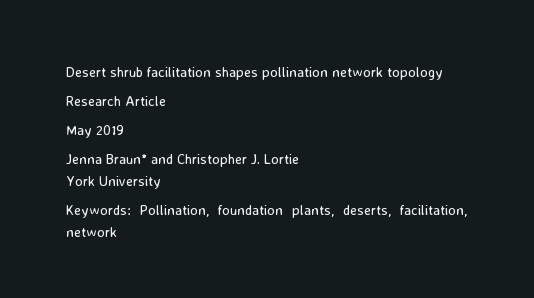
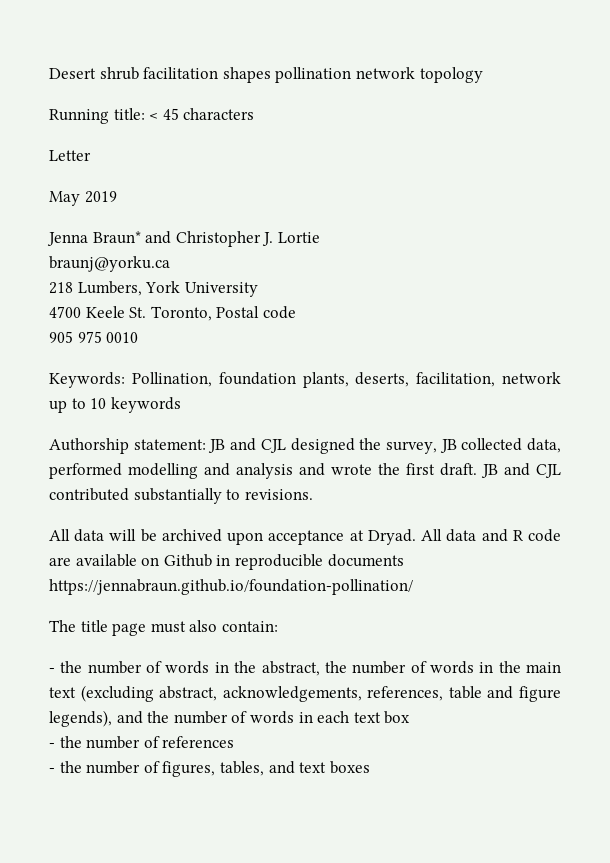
- Research Article
+ Running title: < 45 characters
+ Letter
- York University
+ braunj@yorku.ca
+ 218 Lumbers, York University
+ 4700 Keele St. Toronto, Postal code
+ 905 975 0010
- Keywords: Pollination, foundation plants, deserts, facilitation, network
+ Keywords: Pollination, foundation plants, deserts, facilitation, network up to 10 keywords
+ Authorship statement: JB and CJL designed the survey, JB collected data, performed modelling and analysis and wrote the first draft. JB and CJL contributed substantially to revisions.
+ All data will be archived upon acceptance at Dryad. All data and R code are available on Github in reproducible documents https://jennabraun.github.io/foundation-pollination/
+ The title page must also contain:
+ - the number of words in the abstract, the number of words in the main text (excluding abstract, acknowledgements, references, table and figure legends), and the number of words in each text box
+ - the number of references
+ - the number of figures, tables, and text boxes

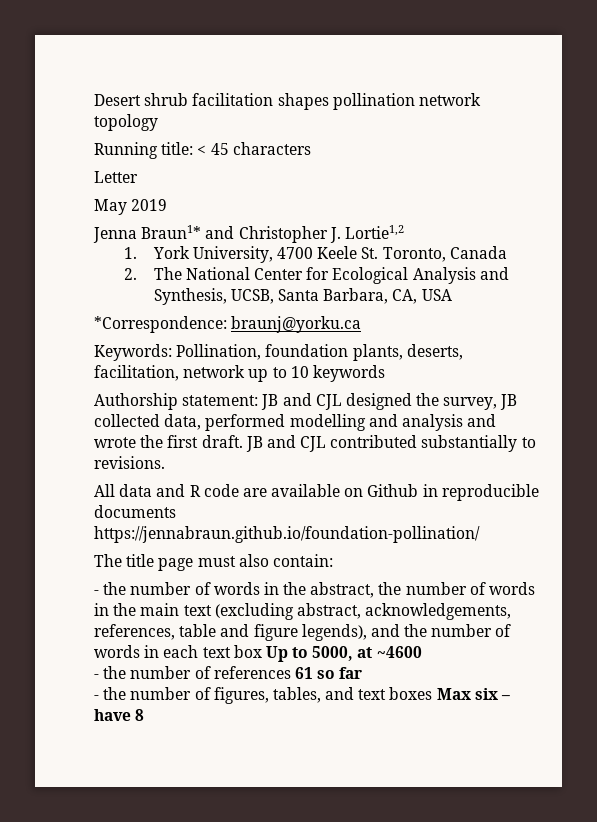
- Jenna Braun* and Christopher J. Lortie
- braunj@yorku.ca
- 218 Lumbers, York University
- 4700 Keele St. Toronto, Postal code
- 905 975 0010
+ Jenna Braun1* and Christopher J. Lortie1,2
+ 1. York University, 4700 Keele St. Toronto, Canada
+ 2. The National Center for Ecological Analysis and Synthesis, UCSB, Santa Barbara, CA, USA
+ *Correspondence: braunj@yorku.ca
- All data will be archived upon acceptance at Dryad. All data and R code are available on Github in reproducible documents https://jennabraun.github.io/foundation-pollination/
+ All data and R code are available on Github in reproducible documents https://jennabraun.github.io/foundation-pollination/
- - the number of words in the abstract, the number of words in the main text (excluding abstract, acknowledgements, references, table and figure legends), and the number of words in each text box
+ - the number of words in the abstract, the number of words in the main text (excluding abstract, acknowledgements, references, table and figure legends), and the number of words in each text box Up to 5000, at ~4600
- - the number of references
+ - the number of references 61 so far
- - the number of figures, tables, and text boxes
+ - the number of figures, tables, and text boxes Max six – have 8

